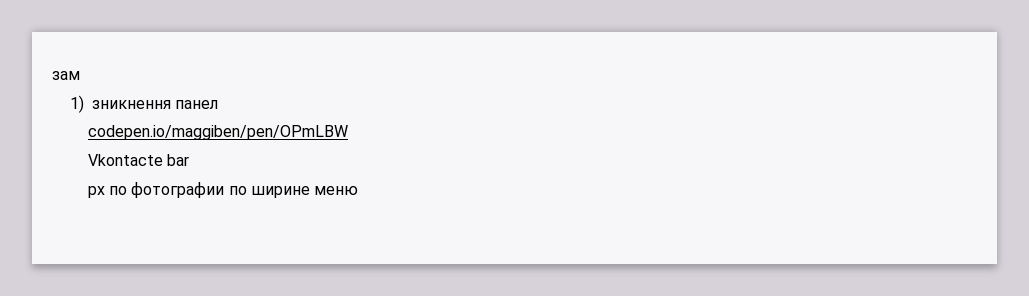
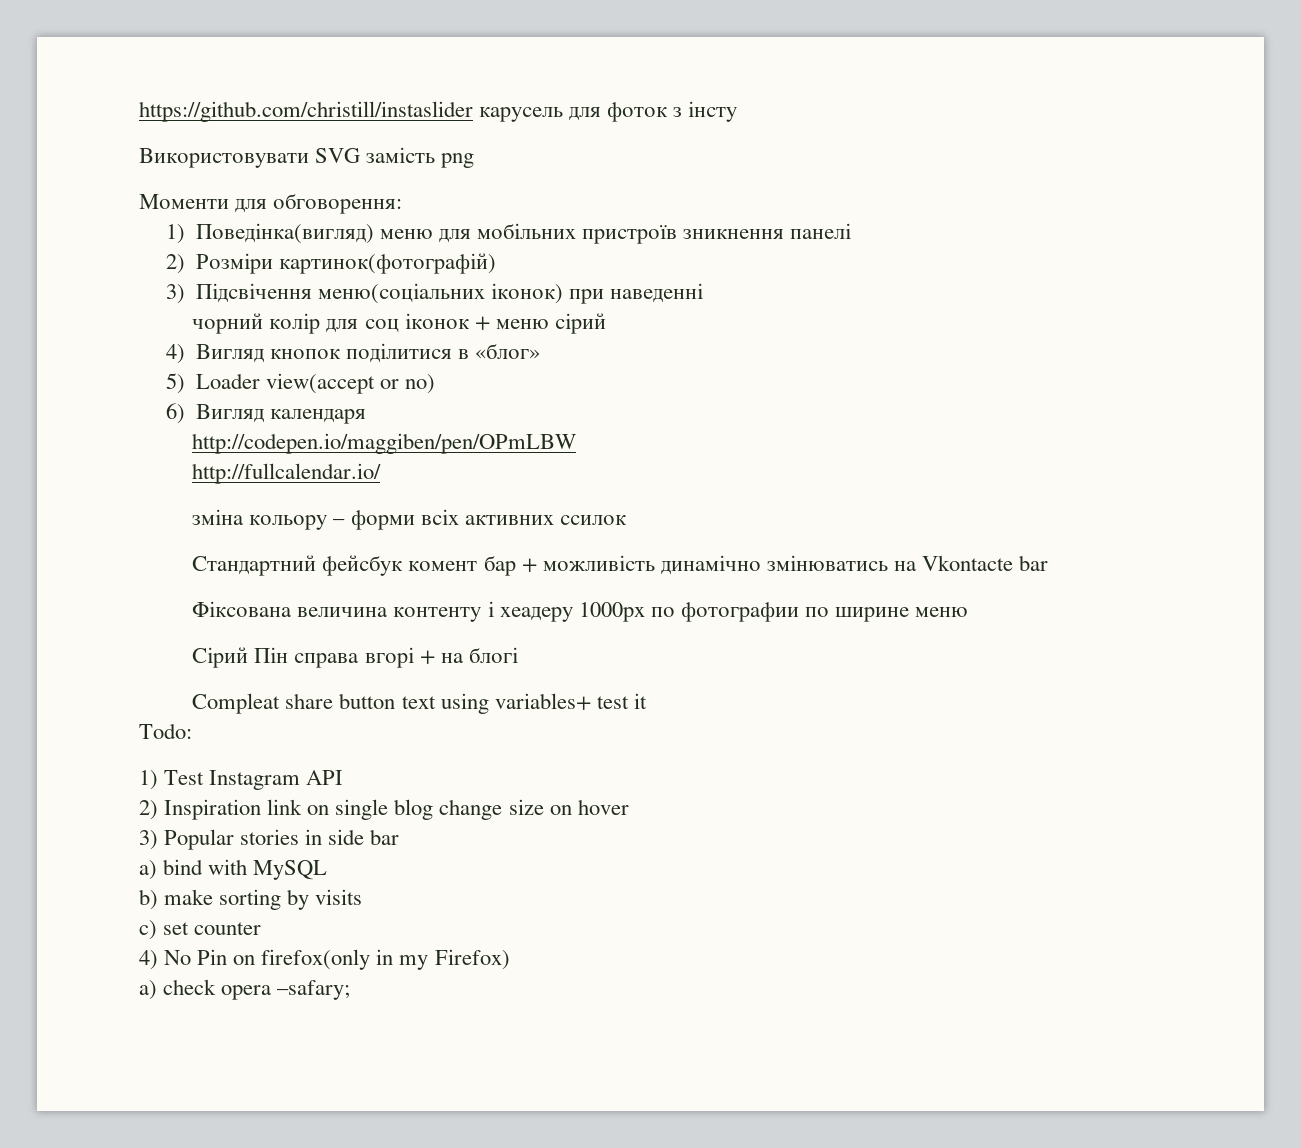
- зам
- 1) зникнення панел
- codepen.io/maggiben/pen/OPmLBW
- Vkontacte bar
- px по фотографии по ширине меню
+ https://github.com/christill/instaslider карусель для фоток з інсту
+ Використовувати SVG замість png
+ Моменти для обговорення:
+ 1) Поведінка(вигляд) меню для мобільних пристроїв зникнення панелі
+ 2) Розміри картинок(фотографій)
+ 3) Підсвічення меню(соціальних іконок) при наведенні
+ чорний колір для соц іконок + меню сірий
+ 4) Вигляд кнопок поділитися в «блог»
+ 5) Loader view(accept or no)
+ 6) Вигляд календаря
+ http://codepen.io/maggiben/pen/OPmLBW
+ http://fullcalendar.io/
+ зміна кольору – форми всіх активних ссилок
+ Стандартний фейсбук комент бар + можливість динамічно змінюватись на Vkontacte bar
+ Фіксована величина контенту і хеадеру 1000px по фотографии по ширине меню
+ Сірий Пін справа вгорі + на блогі
+ Compleat share button text using variables+ test it
+ Todo:
+ 1) Test Instagram API
+ 2) Inspiration link on single blog change size on hover
+ 3) Popular stories in side bar
+ a) bind with MySQL
+ b) make sorting by visits
+ c) set counter
+ 4) No Pin on firefox(only in my Firefox)
+ a) check opera –safary;

